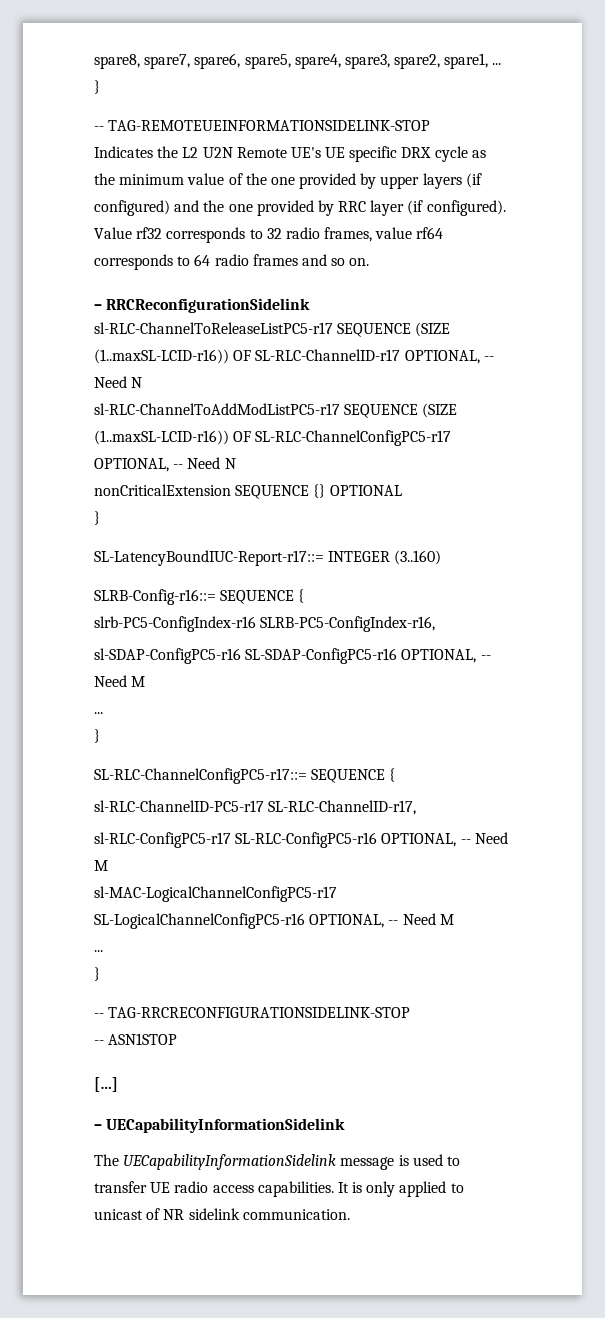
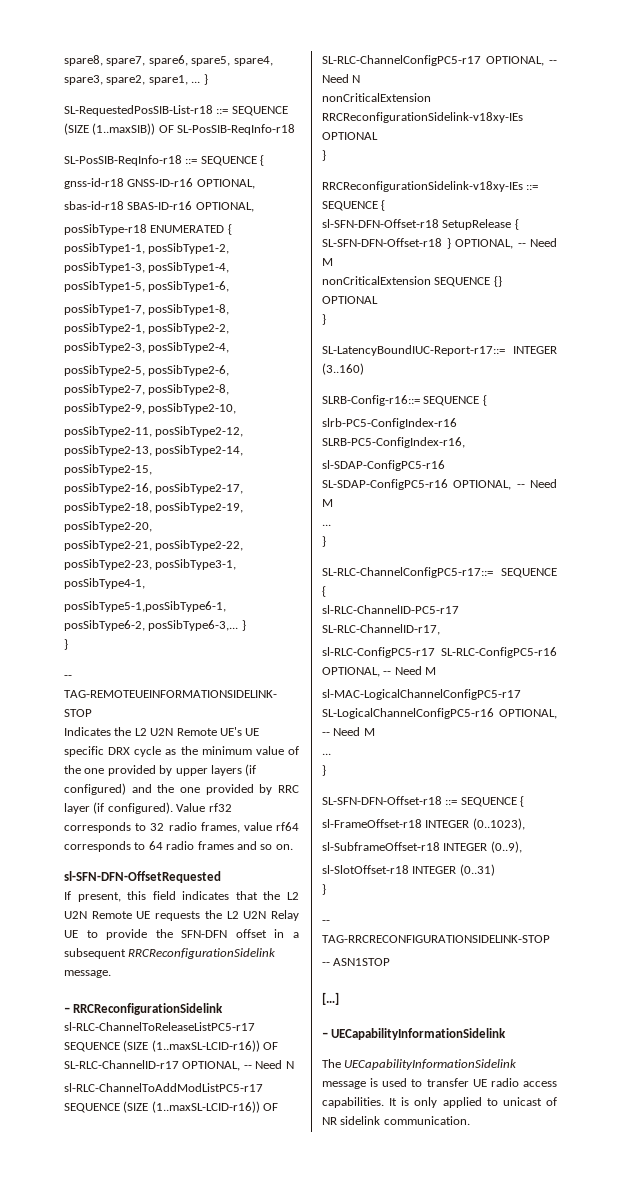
+ SL-RequestedPosSIB-List-r18 ::= SEQUENCE (SIZE (1..maxSIB)) OF SL-PosSIB-ReqInfo-r18
+ SL-PosSIB-ReqInfo-r18 ::= SEQUENCE {
+ gnss-id-r18 GNSS-ID-r16 OPTIONAL,
+ sbas-id-r18 SBAS-ID-r16 OPTIONAL,
+ posSibType-r18 ENUMERATED { posSibType1-1, posSibType1-2, posSibType1-3, posSibType1-4, posSibType1-5, posSibType1-6,
+ posSibType1-7, posSibType1-8, posSibType2-1, posSibType2-2, posSibType2-3, posSibType2-4,
+ posSibType2-5, posSibType2-6, posSibType2-7, posSibType2-8, posSibType2-9, posSibType2-10,
+ posSibType2-11, posSibType2-12, posSibType2-13, posSibType2-14, posSibType2-15,
+ posSibType2-16, posSibType2-17, posSibType2-18, posSibType2-19, posSibType2-20,
+ posSibType2-21, posSibType2-22, posSibType2-23, posSibType3-1, posSibType4-1,
+ posSibType5-1,posSibType6-1, posSibType6-2, posSibType6-3,... }
+ }
+ sl-SFN-DFN-OffsetRequested
+ If present, this field indicates that the L2 U2N Remote UE requests the L2 U2N Relay UE to provide the SFN-DFN offset in a subsequent RRCReconfigurationSidelink message.
+ nonCriticalExtension RRCReconfigurationSidelink-v18xy-IEs OPTIONAL
+ }
+ RRCReconfigurationSidelink-v18xy-IEs ::= SEQUENCE {
+ sl-SFN-DFN-Offset-r18 SetupRelease { SL-SFN-DFN-Offset-r18 } OPTIONAL, -- Need M
+ SL-SFN-DFN-Offset-r18 ::= SEQUENCE {
+ sl-FrameOffset-r18 INTEGER (0..1023),
+ sl-SubframeOffset-r18 INTEGER (0..9),
+ sl-SlotOffset-r18 INTEGER (0..31)
+ }

